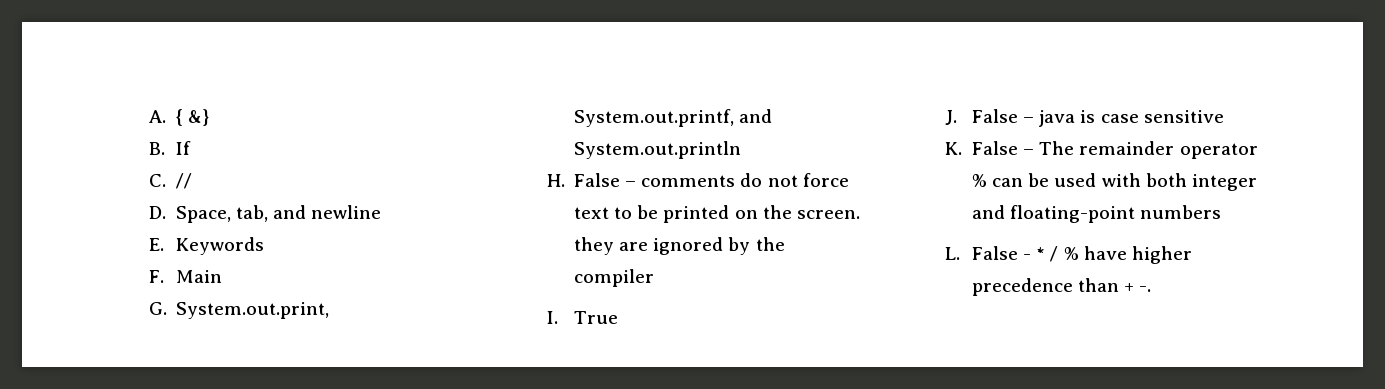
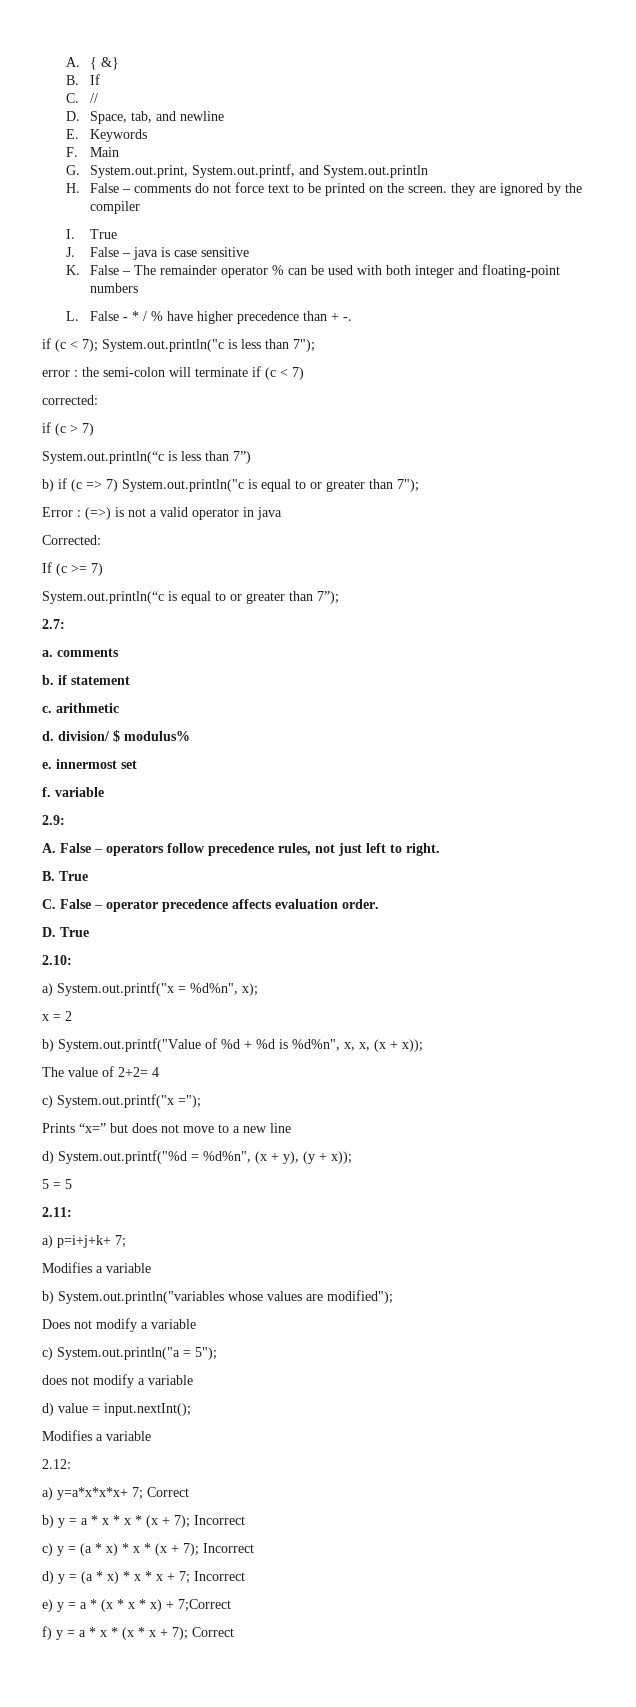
+ if (c < 7); System.out.println("c is less than 7");
+ error : the semi-colon will terminate if (c < 7)
+ corrected:
+ if (c > 7)
+ System.out.println(“c is less than 7”)
+ b) if (c => 7) System.out.println("c is equal to or greater than 7");
+ Error : (=>) is not a valid operator in java
+ Corrected:
+ If (c >= 7)
+ System.out.println(“c is equal to or greater than 7”);
+ 2.7:
+ a. comments
+ b. if statement
+ c. arithmetic
+ d. division/ $ modulus%
+ e. innermost set
+ f. variable
+ 2.9:
+ A. False – operators follow precedence rules, not just left to right.
+ B. True
+ C. False – operator precedence affects evaluation order.
+ D. True
+ 2.10:
+ a) System.out.printf("x = %d%n", x);
+ x = 2
+ b) System.out.printf("Value of %d + %d is %d%n", x, x, (x + x));
+ The value of 2+2= 4
+ c) System.out.printf("x =");
+ Prints “x=” but does not move to a new line
+ d) System.out.printf("%d = %d%n", (x + y), (y + x));
+ 5 = 5
+ 2.11:
+ a) p=i+j+k+ 7;
+ Modifies a variable
+ b) System.out.println("variables whose values are modified");
+ Does not modify a variable
+ c) System.out.println("a = 5");
+ does not modify a variable
+ d) value = input.nextInt();
+ Modifies a variable
+ 2.12:
+ a) y=a*x*x*x+ 7; Correct
+ b) y = a * x * x * (x + 7); Incorrect
+ c) y = (a * x) * x * (x + 7); Incorrect
+ d) y = (a * x) * x * x + 7; Incorrect
+ e) y = a * (x * x * x) + 7;Correct
+ f) y = a * x * (x * x + 7); Correct

